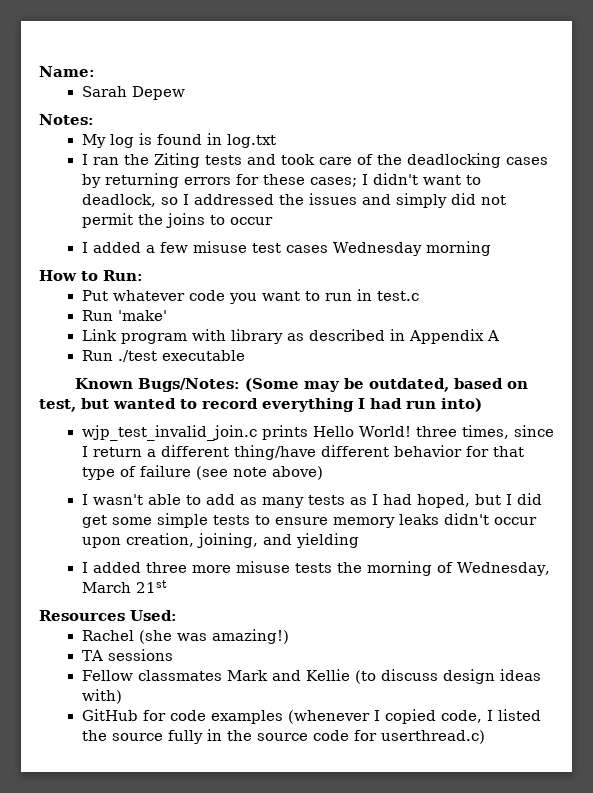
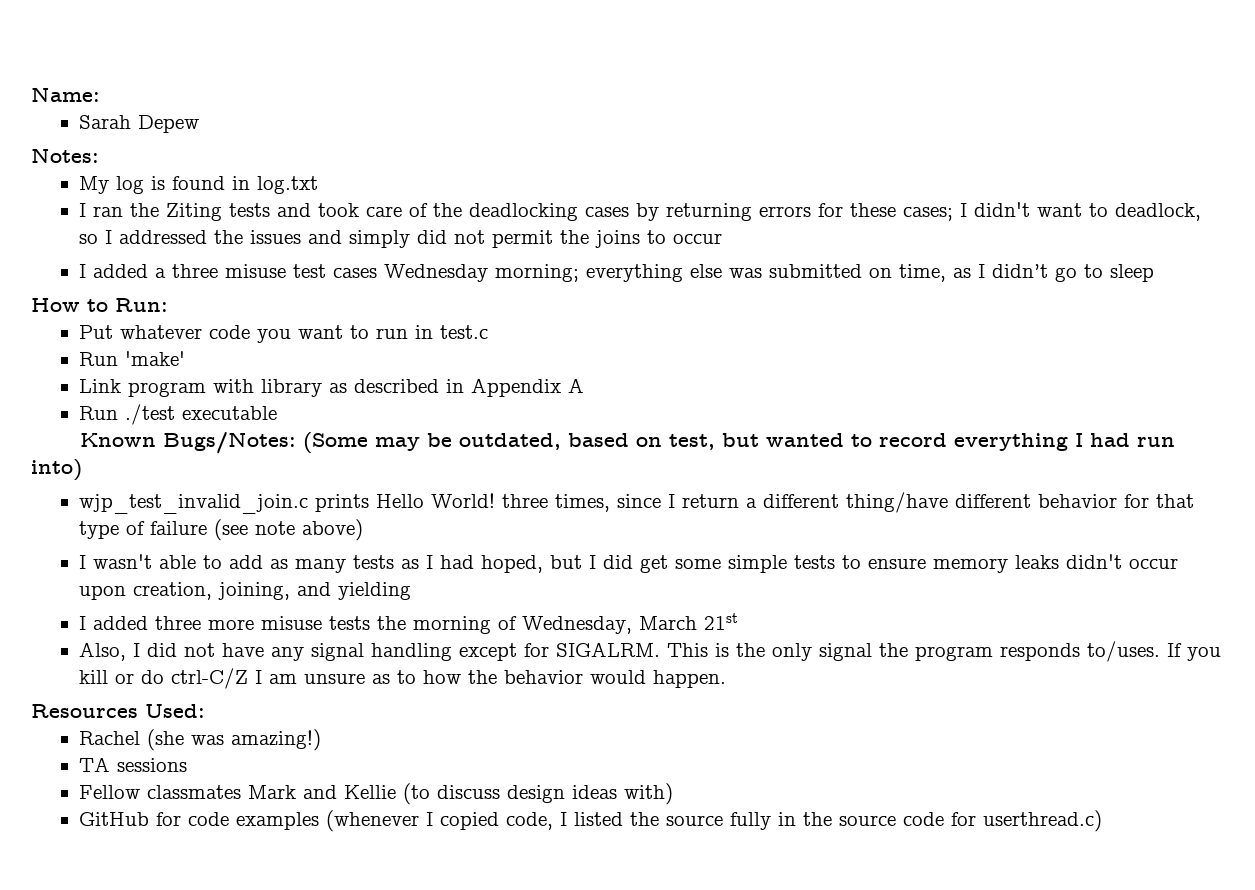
- I added a few misuse test cases Wednesday morning
+ I added a three misuse test cases Wednesday morning; everything else was submitted on time, as I didn’t go to sleep
+ Also, I did not have any signal handling except for SIGALRM. This is the only signal the program responds to/uses. If you kill or do ctrl-C/Z I am unsure as to how the behavior would happen.

